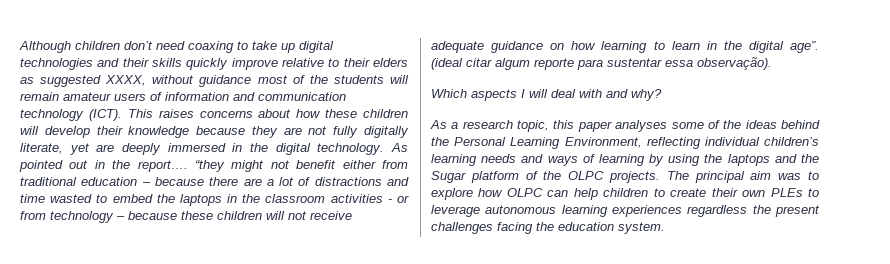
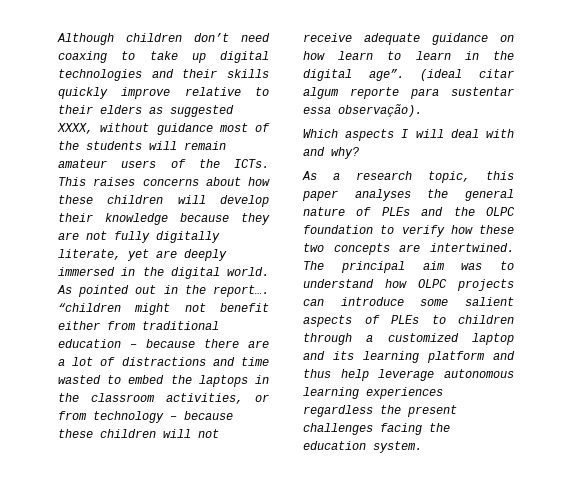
- Although children don’t need coaxing to take up digital technologies and their skills quickly improve relative to their elders as suggested XXXX, without guidance most of the students will remain amateur users of information and communication technology (ICT).
+ Although children don’t need coaxing to take up digital technologies and their skills quickly improve relative to their elders as suggested XXXX, without guidance most of the students will remain amateur users of the ICTs.
- This raises concerns about how these children will develop their knowledge because they are not fully digitally literate, yet are deeply immersed in the digital technology.
+ This raises concerns about how these children will develop their knowledge because they are not fully digitally literate, yet are deeply immersed in the digital world.
- “they might not benefit either from traditional education – because there are a lot of distractions and time wasted to embed the laptops in the classroom activities - or from technology – because these children will not receive adequate guidance on how learning to learn in the digital age”.
+ “children might not benefit either from traditional education – because there are a lot of distractions and time wasted to embed the laptops in the classroom activities, or from technology – because these children will not receive adequate guidance on how learn to learn in the digital age”.
- As a research topic, this paper analyses some of the ideas behind the Personal Learning Environment, reflecting individual children’s learning needs and ways of learning by using the laptops and the Sugar platform of the OLPC projects.
+ As a research topic, this paper analyses the general nature of PLEs and the OLPC foundation to verify how these two concepts are intertwined.
- The principal aim was to explore how OLPC can help children to create their own PLEs to leverage autonomous learning experiences regardless the present challenges facing the education system.
+ The principal aim was to understand how OLPC projects can introduce some salient aspects of PLEs to children through a customized laptop and its learning platform and thus help leverage autonomous learning experiences regardless the present challenges facing the education system.

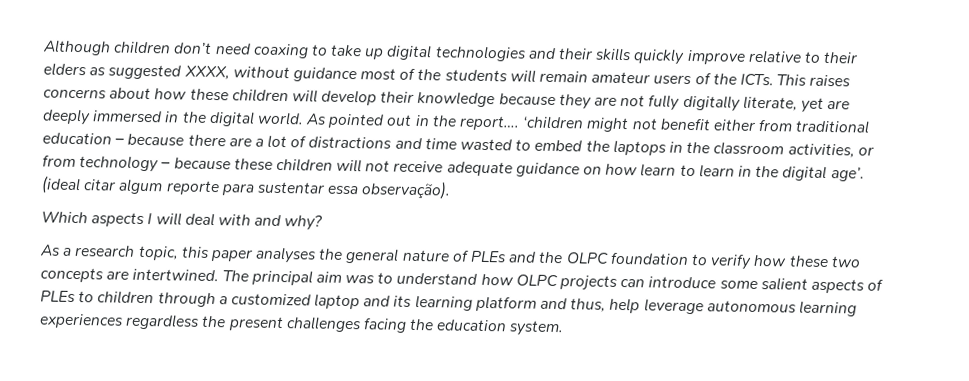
- “children might not benefit either from traditional education – because there are a lot of distractions and time wasted to embed the laptops in the classroom activities, or from technology – because these children will not receive adequate guidance on how learn to learn in the digital age”.
+ ‘children might not benefit either from traditional education – because there are a lot of distractions and time wasted to embed the laptops in the classroom activities, or from technology – because these children will not receive adequate guidance on how learn to learn in the digital age’.
- The principal aim was to understand how OLPC projects can introduce some salient aspects of PLEs to children through a customized laptop and its learning platform and thus help leverage autonomous learning experiences regardless the present challenges facing the education system.
+ The principal aim was to understand how OLPC projects can introduce some salient aspects of PLEs to children through a customized laptop and its learning platform and thus, help leverage autonomous learning experiences regardless the present challenges facing the education system.

